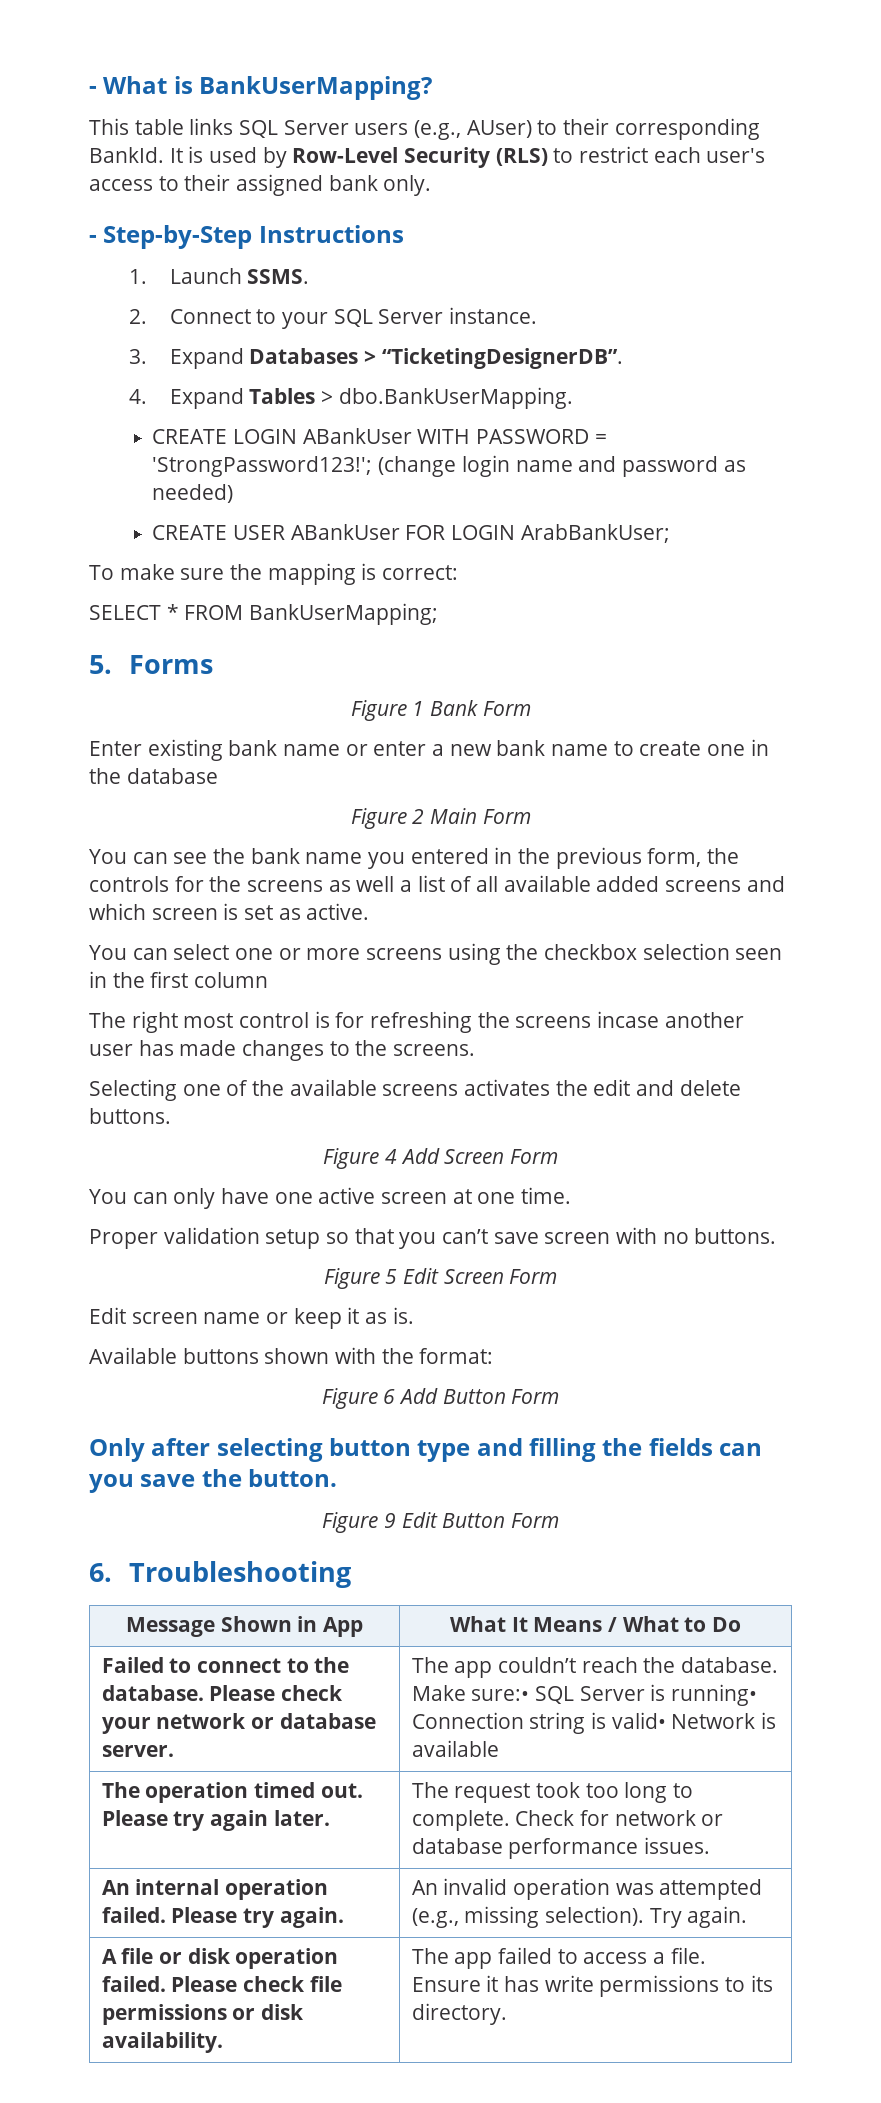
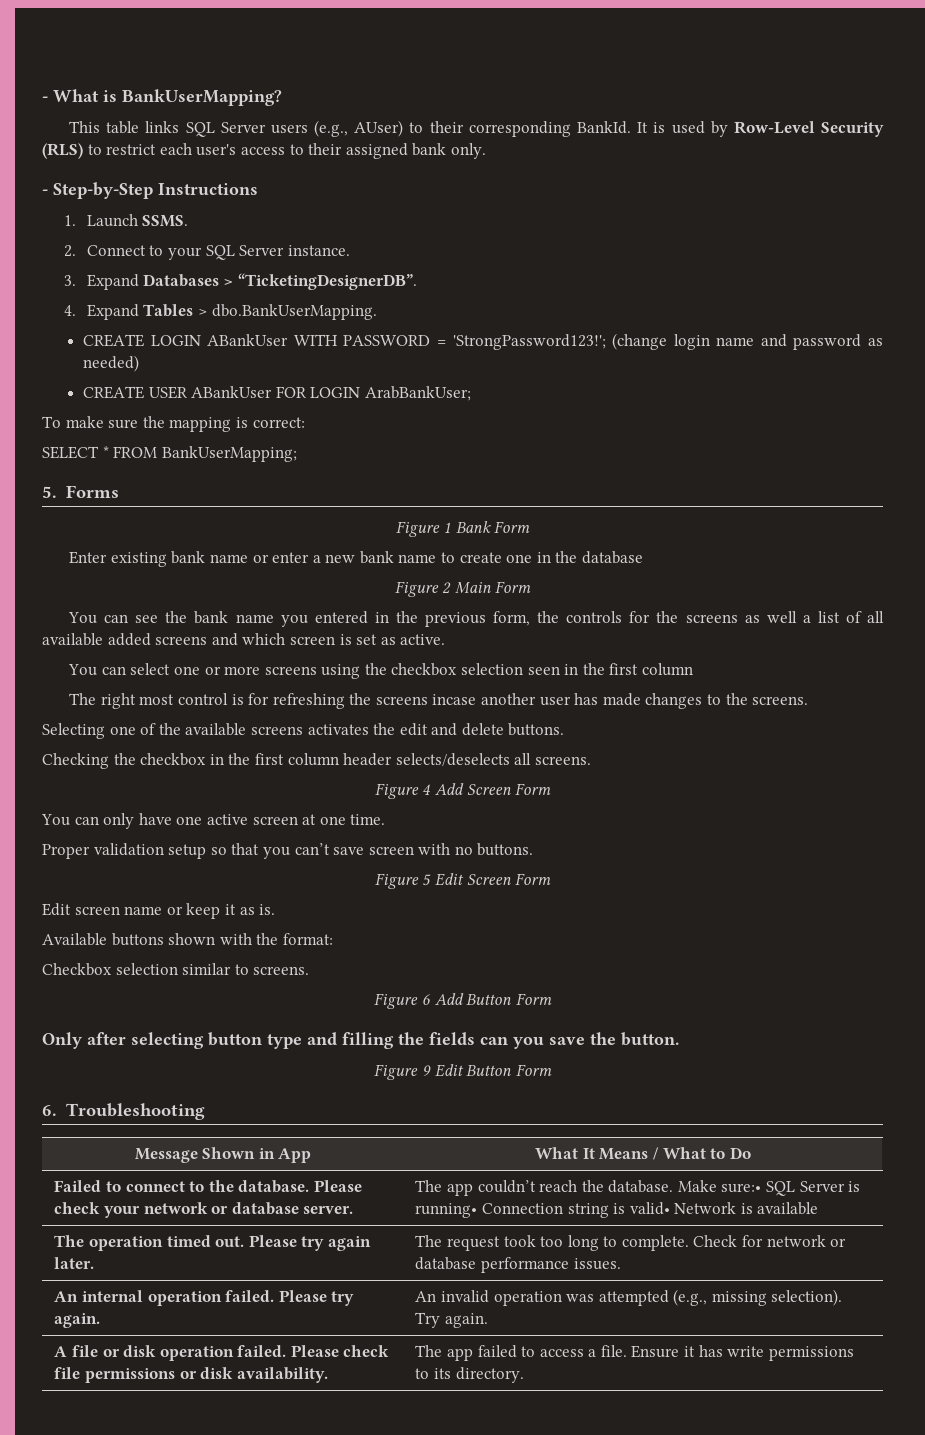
+ Checking the checkbox in the first column header selects/deselects all screens.
+ Checkbox selection similar to screens.

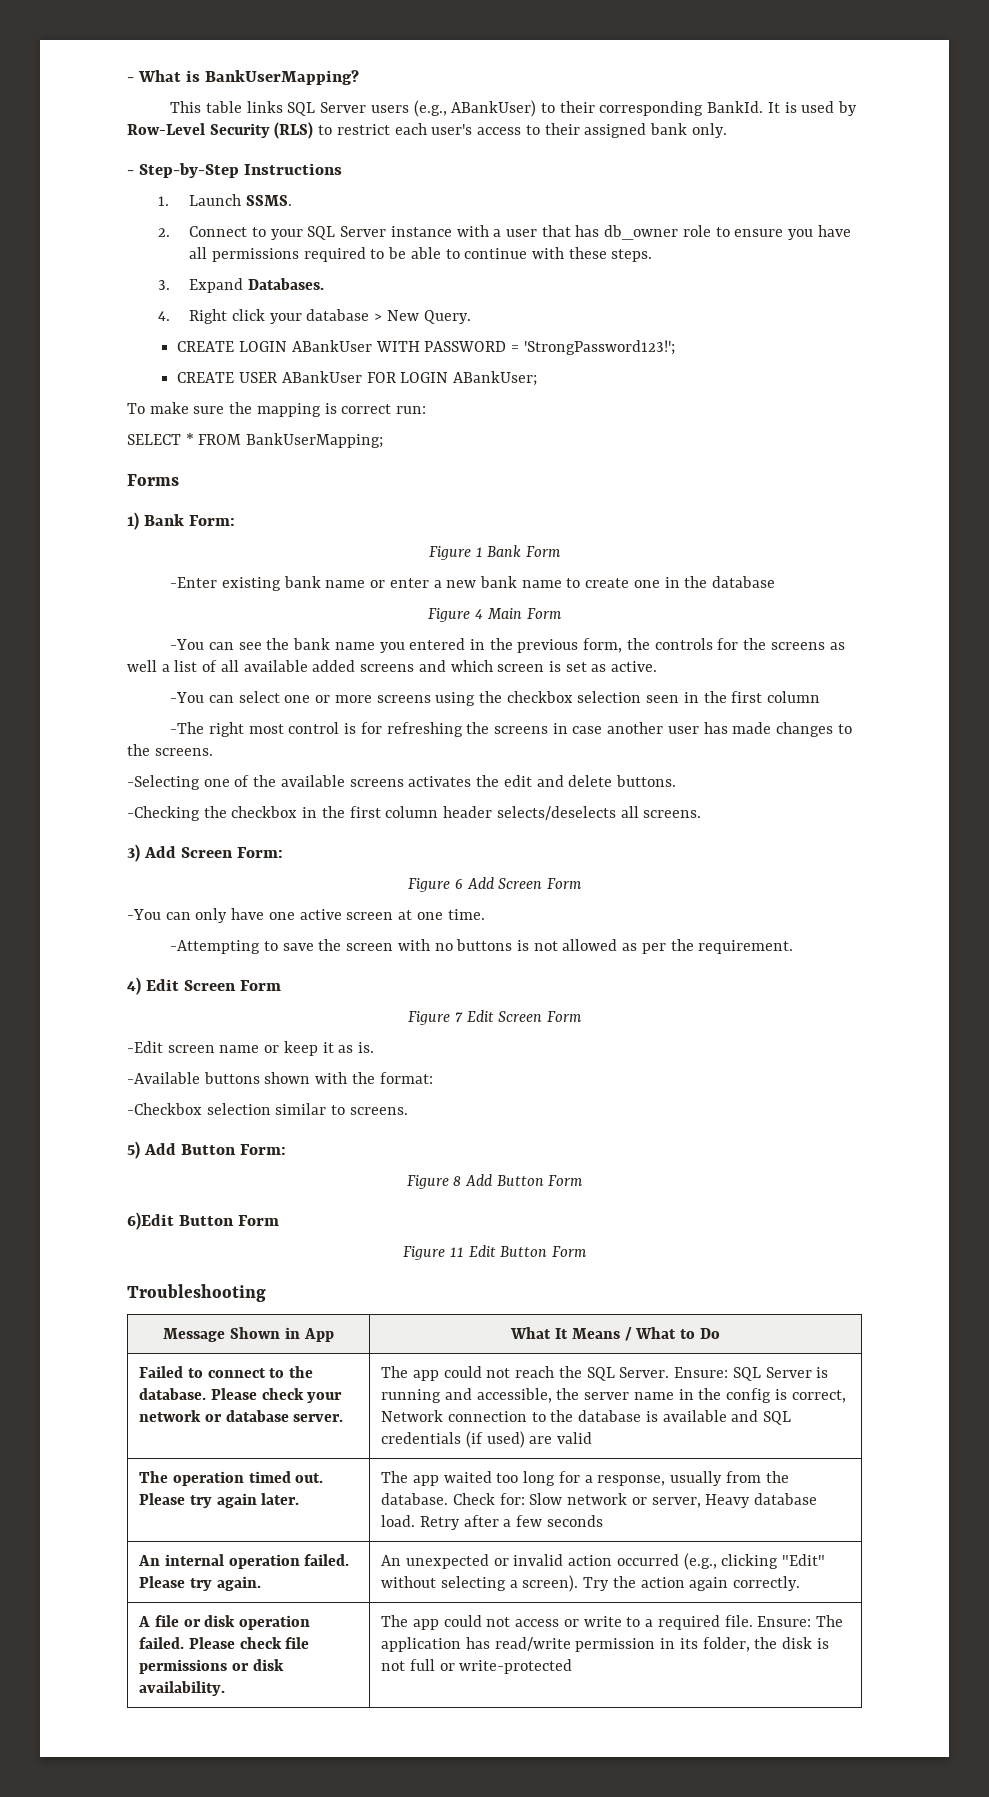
- This table links SQL Server users (e.g., AUser) to their corresponding BankId.
+ This table links SQL Server users (e.g., ABankUser) to their corresponding BankId.
- 2. Connect to your SQL Server instance.
- 3. Expand Databases > “TicketingDesignerDB”.
- 4. Expand Tables > dbo.BankUserMapping.
+ 2. Connect to your SQL Server instance with a user that has db_owner role to ensure you have all permissions required to be able to continue with these steps.
+ 3. Expand Databases.
+ 4. Right click your database > New Query.
- CREATE LOGIN ABankUser WITH PASSWORD = 'StrongPassword123!'; (change login name and password as needed)
+ CREATE LOGIN ABankUser WITH PASSWORD = 'StrongPassword123!';
- CREATE USER ABankUser FOR LOGIN ArabBankUser;
+ CREATE USER ABankUser FOR LOGIN ABankUser;
- To make sure the mapping is correct:
+ To make sure the mapping is correct run:
- 5. Forms
+ Forms
+ 1) Bank Form:
- Enter existing bank name or enter a new bank name to create one in the database
+ -Enter existing bank name or enter a new bank name to create one in the database
- Figure 2 Main Form
+ Figure 4 Main Form
- You can see the bank name you entered in the previous form, the controls for the screens as well a list of all available added screens and which screen is set as active.
+ -You can see the bank name you entered in the previous form, the controls for the screens as well a list of all available added screens and which screen is set as active.
- You can select one or more screens using the checkbox selection seen in the first column
+ -You can select one or more screens using the checkbox selection seen in the first column
- The right most control is for refreshing the screens incase another user has made changes to the screens.
+ -The right most control is for refreshing the screens in case another user has made changes to the screens.
- Selecting one of the available screens activates the edit and delete buttons.
+ -Selecting one of the available screens activates the edit and delete buttons.
- Checking the checkbox in the first column header selects/deselects all screens.
+ -Checking the checkbox in the first column header selects/deselects all screens.
- Figure 4 Add Screen Form
+ 3) Add Screen Form:
+ Figure 6 Add Screen Form
- You can only have one active screen at one time.
+ -You can only have one active screen at one time.
- Proper validation setup so that you can’t save screen with no buttons.
- Figure 5 Edit Screen Form
- Edit screen name or keep it as is.
+ -Attempting to save the screen with no buttons is not allowed as per the requirement.
+ 4) Edit Screen Form
+ Figure 7 Edit Screen Form
+ -Edit screen name or keep it as is.
- Available buttons shown with the format:
+ -Available buttons shown with the format:
- Checkbox selection similar to screens.
+ -Checkbox selection similar to screens.
- Figure 6 Add Button Form
+ 5) Add Button Form:
+ Figure 8 Add Button Form
- Only after selecting button type and filling the fields can you save the button.
- Figure 9 Edit Button Form
+ 6)Edit Button Form
+ Figure 11 Edit Button Form
- 6. Troubleshooting
+ Troubleshooting
- The app couldn’t reach the database. Make sure:• SQL Server is running• Connection string is valid• Network is available
+ The app could not reach the SQL Server. Ensure: SQL Server is running and accessible, the server name in the config is correct, Network connection to the database is available and SQL credentials (if used) are valid
- The operation timed out. Please try again later. | The request took too long to complete. Check for network or database performance issues.
+ The operation timed out. Please try again later. | The app waited too long for a response, usually from the database. Check for: Slow network or server, Heavy database load. Retry after a few seconds
- An internal operation failed. Please try again. | An invalid operation was attempted (e.g., missing selection). Try again.
+ An internal operation failed. Please try again. | An unexpected or invalid action occurred (e.g., clicking "Edit" without selecting a screen). Try the action again correctly.
- A file or disk operation failed. Please check file permissions or disk availability. | The app failed to access a file. Ensure it has write permissions to its directory.
+ A file or disk operation failed. Please check file permissions or disk availability. | The app could not access or write to a required file. Ensure: The application has read/write permission in its folder, the disk is not full or write-protected

